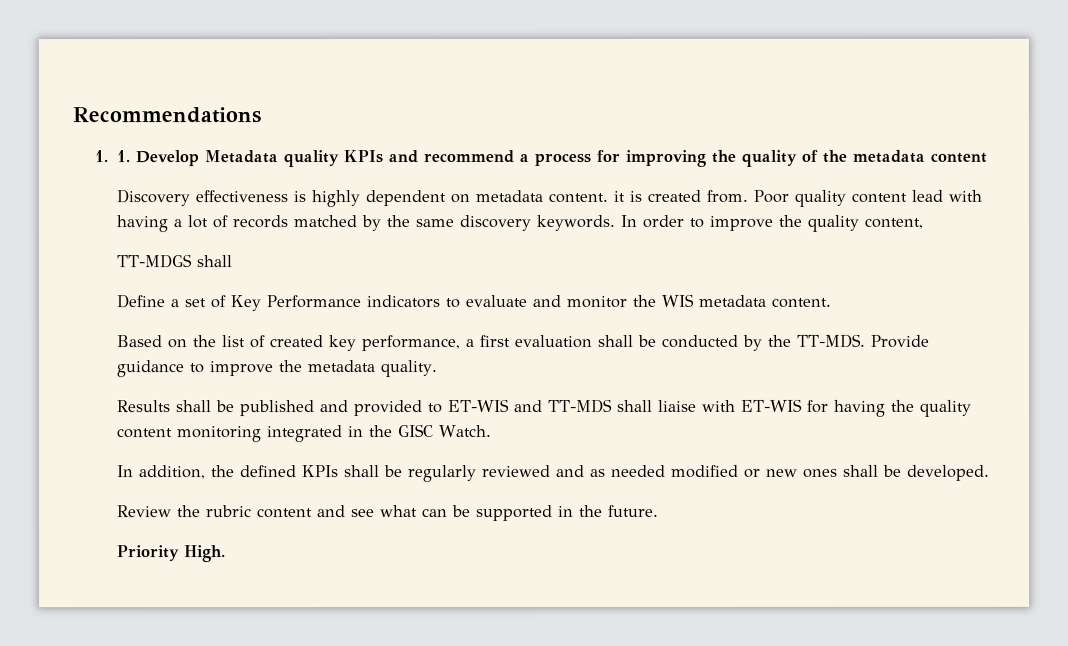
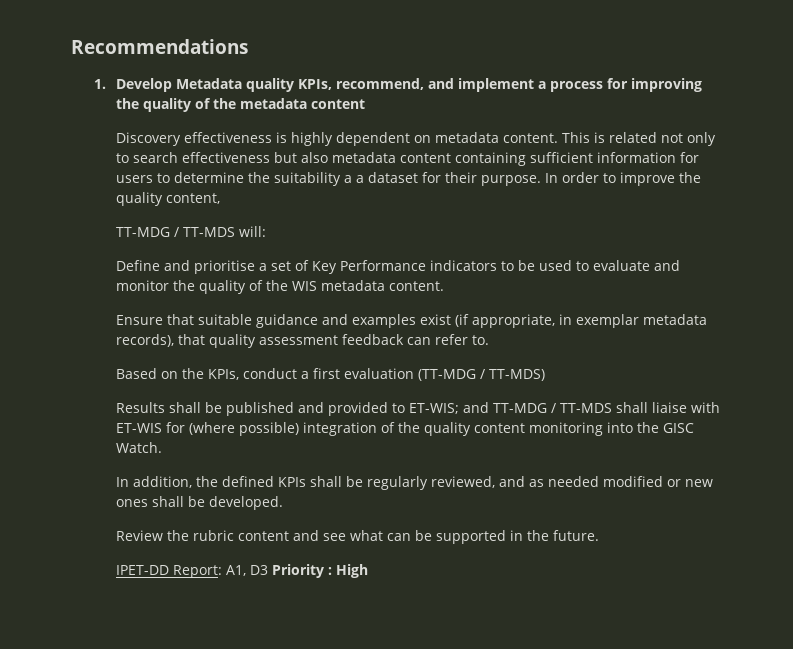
- 1. 1. Develop Metadata quality KPIs and recommend a process for improving the quality of the metadata content
+ 1. Develop Metadata quality KPIs, recommend, and implement a process for improving the quality of the metadata content
- Discovery effectiveness is highly dependent on metadata content. it is created from. Poor quality content lead with having a lot of records matched by the same discovery keywords.
+ Discovery effectiveness is highly dependent on metadata content. This is related not only to search effectiveness but also metadata content containing sufficient information for users to determine the suitability a a dataset for their purpose.
- TT-MDGS shall
+ TT-MDG / TT-MDS will:
- Define a set of Key Performance indicators to evaluate and monitor the WIS metadata content.
+ Define and prioritise a set of Key Performance indicators to be used to evaluate and monitor the quality of the WIS metadata content.
- Based on the list of created key performance, a first evaluation shall be conducted by the TT-MDS. Provide guidance to improve the metadata quality.
+ Ensure that suitable guidance and examples exist (if appropriate, in exemplar metadata records), that quality assessment feedback can refer to.
+ Based on the KPIs, conduct a first evaluation (TT-MDG / TT-MDS)
- Results shall be published and provided to ET-WIS and TT-MDS shall liaise with ET-WIS for having the quality content monitoring integrated in the GISC Watch.
+ Results shall be published and provided to ET-WIS; and TT-MDG / TT-MDS shall liaise with ET-WIS for (where possible) integration of the quality content monitoring into the GISC Watch.
- In addition, the defined KPIs shall be regularly reviewed and as needed modified or new ones shall be developed.
+ In addition, the defined KPIs shall be regularly reviewed, and as needed modified or new ones shall be developed.
- Priority High.
+ IPET-DD Report: A1, D3 Priority : High

